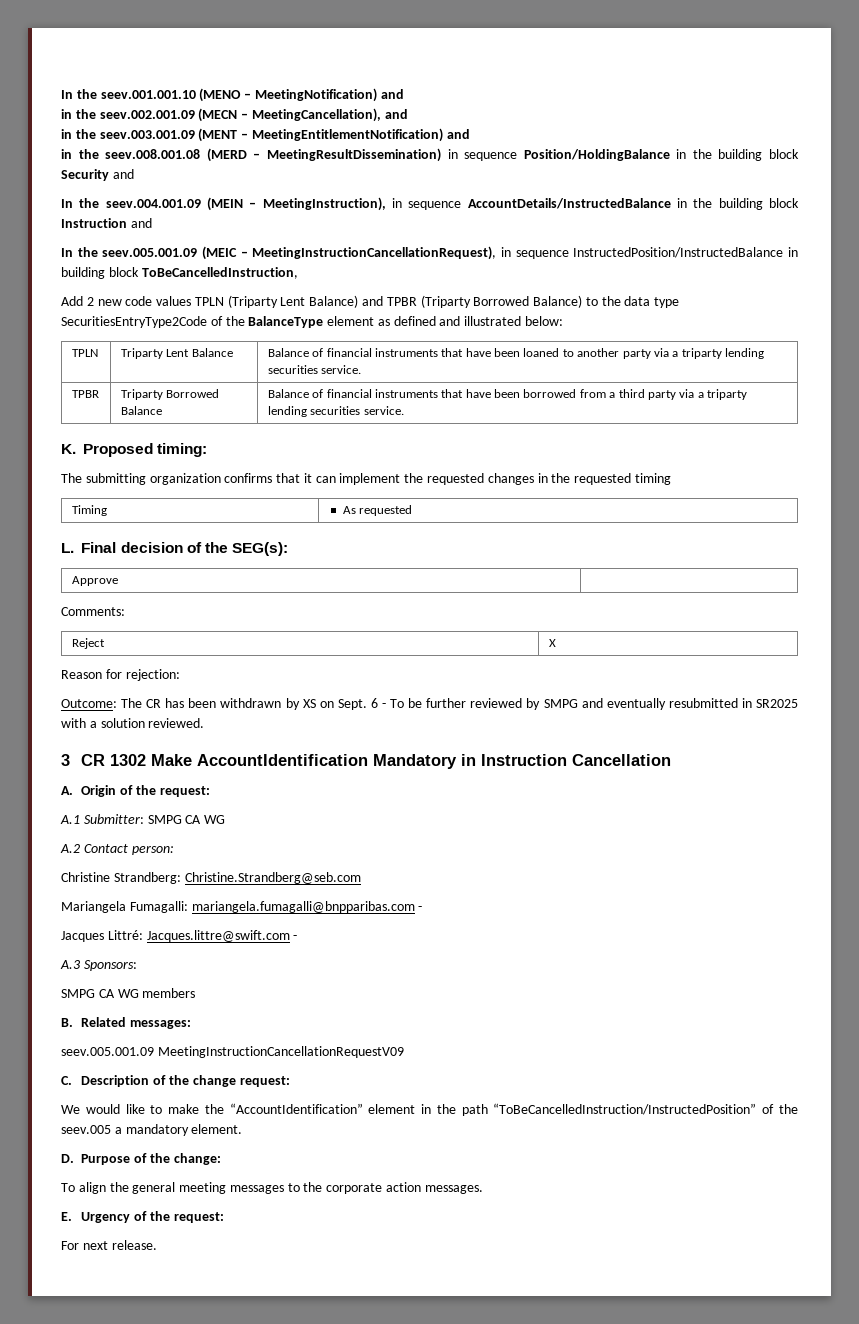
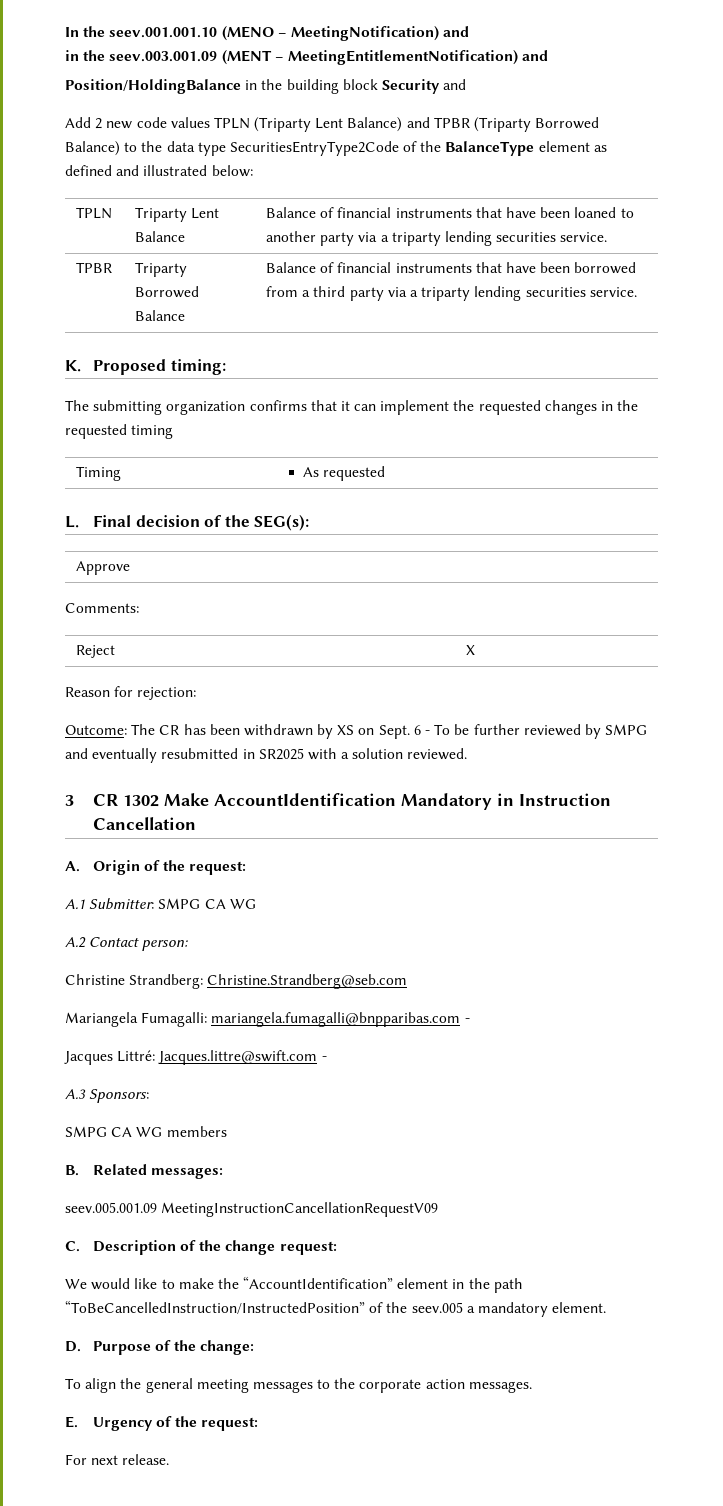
- in the seev.002.001.09 (MECN – MeetingCancellation), and
- in the seev.008.001.08 (MERD – MeetingResultDissemination) in sequence Position/HoldingBalance in the building block Security and
+ Position/HoldingBalance in the building block Security and
- In the seev.004.001.09 (MEIN – MeetingInstruction), in sequence AccountDetails/InstructedBalance in the building block Instruction and
- In the seev.005.001.09 (MEIC – MeetingInstructionCancellationRequest), in sequence InstructedPosition/InstructedBalance in building block ToBeCancelledInstruction,

